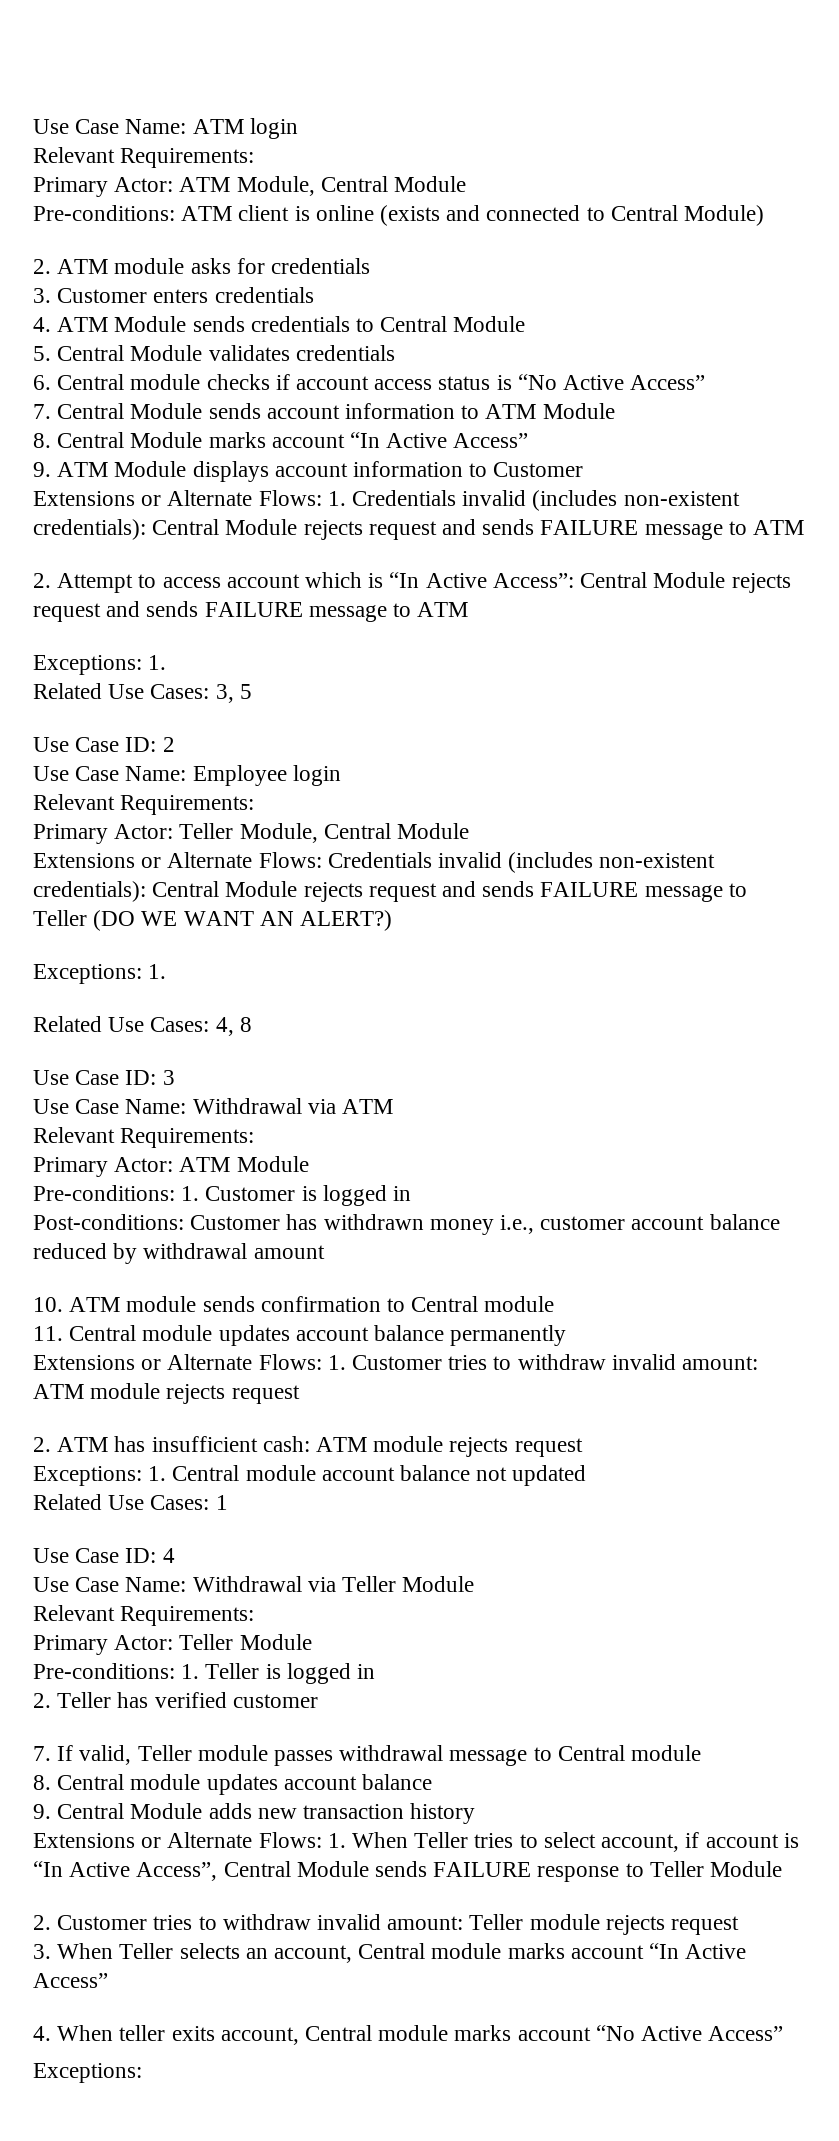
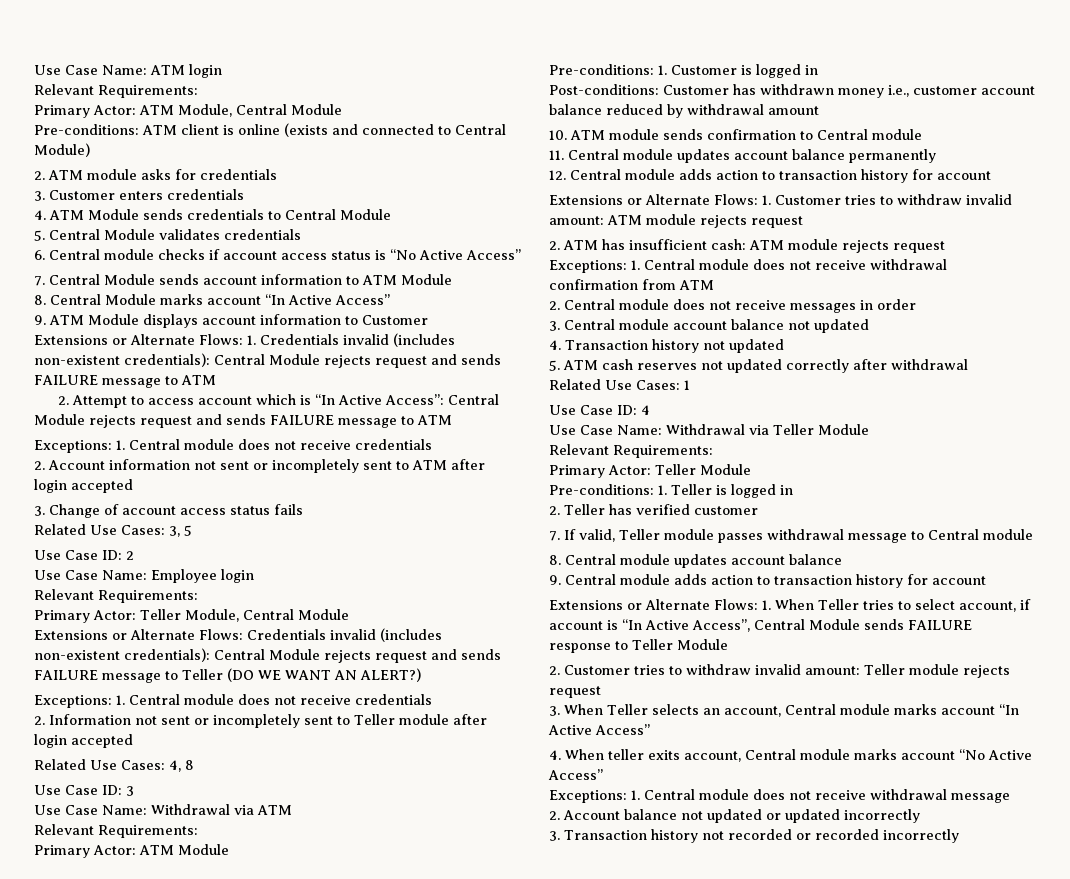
  2. Attempt to access account which is “In Active Access”: Central Module rejects request and sends FAILURE message to ATM
- Exceptions: 1.
+ Exceptions: 1. Central module does not receive credentials
+ 2. Account information not sent or incompletely sent to ATM after login accepted
+ 3. Change of account access status fails
  Extensions or Alternate Flows: Credentials invalid (includes non-existent credentials): Central Module rejects request and sends FAILURE message to Teller (DO WE WANT AN ALERT?)
- Exceptions: 1.
+ Exceptions: 1. Central module does not receive credentials
+ 2. Information not sent or incompletely sent to Teller module after login accepted
+ 12. Central module adds action to transaction history for account
- Exceptions: 1. Central module account balance not updated
+ Exceptions: 1. Central module does not receive withdrawal confirmation from ATM
+ 2. Central module does not receive messages in order
+ 3. Central module account balance not updated
+ 4. Transaction history not updated
+ 5. ATM cash reserves not updated correctly after withdrawal
- 9. Central Module adds new transaction history
+ 9. Central module adds action to transaction history for account
  4. When teller exits account, Central module marks account “No Active Access”
- Exceptions:
+ Exceptions: 1. Central module does not receive withdrawal message
+ 2. Account balance not updated or updated incorrectly
+ 3. Transaction history not recorded or recorded incorrectly

